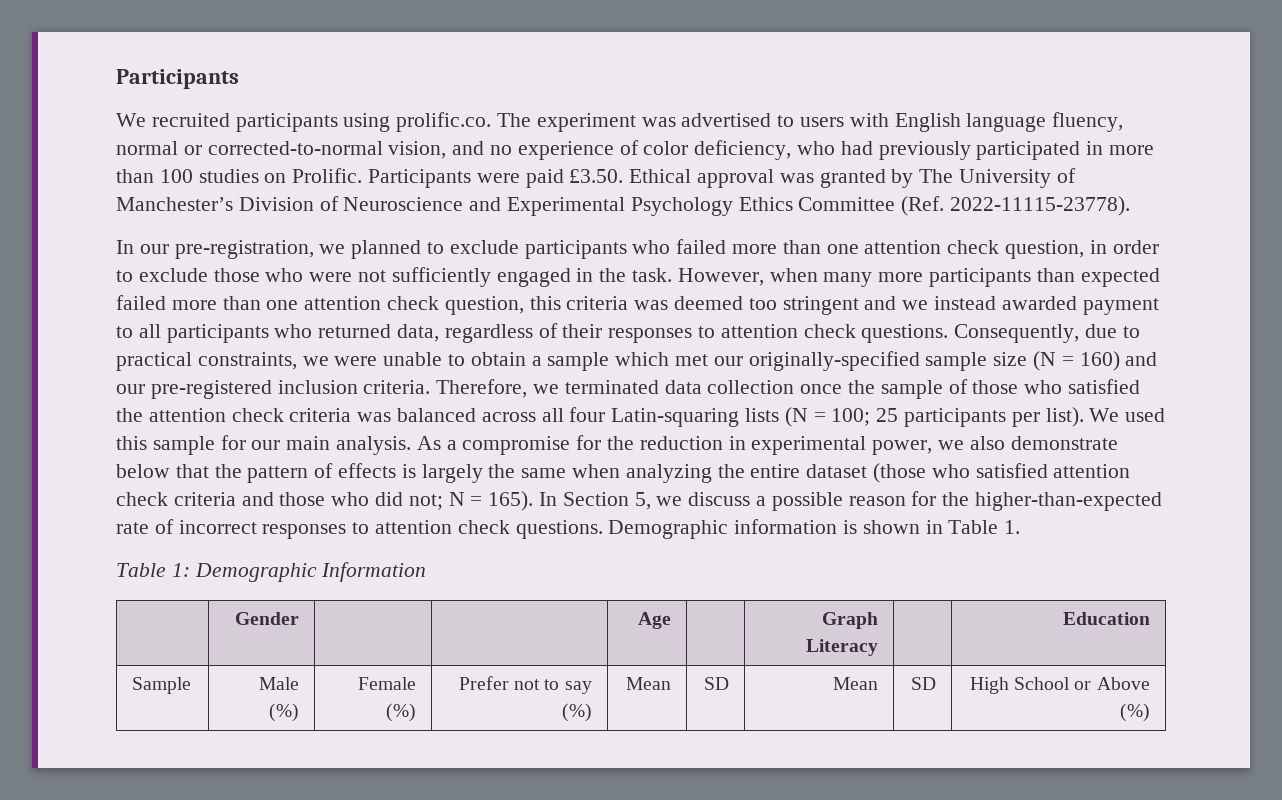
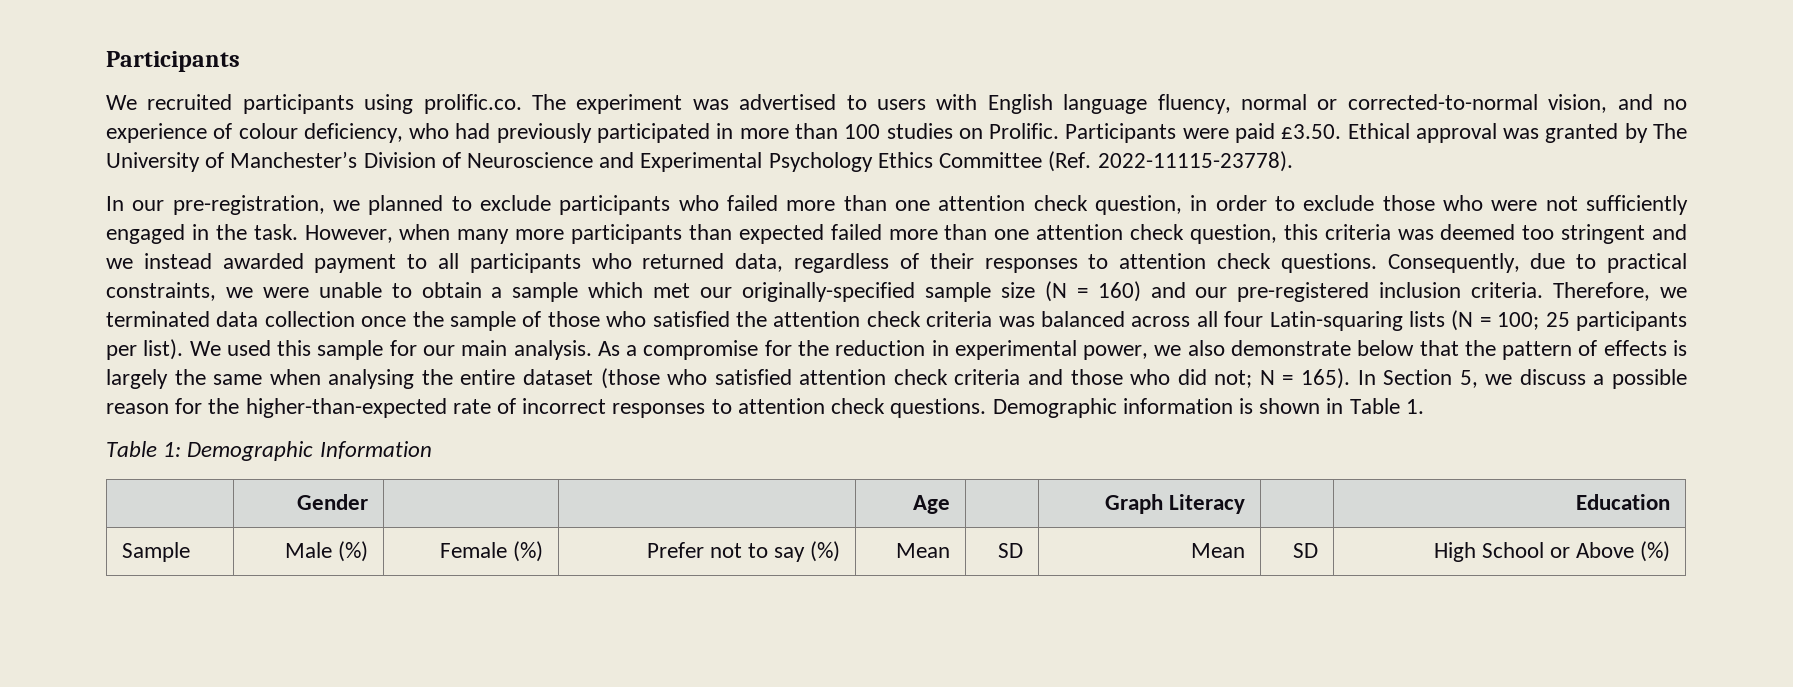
- We recruited participants using prolific.co. The experiment was advertised to users with English language fluency, normal or corrected-to-normal vision, and no experience of color deficiency, who had previously participated in more than 100 studies on Prolific.
+ We recruited participants using prolific.co. The experiment was advertised to users with English language fluency, normal or corrected-to-normal vision, and no experience of colour deficiency, who had previously participated in more than 100 studies on Prolific.
- As a compromise for the reduction in experimental power, we also demonstrate below that the pattern of effects is largely the same when analyzing the entire dataset (those who satisfied attention check criteria and those who did not; N = 165).
+ As a compromise for the reduction in experimental power, we also demonstrate below that the pattern of effects is largely the same when analysing the entire dataset (those who satisfied attention check criteria and those who did not; N = 165).

